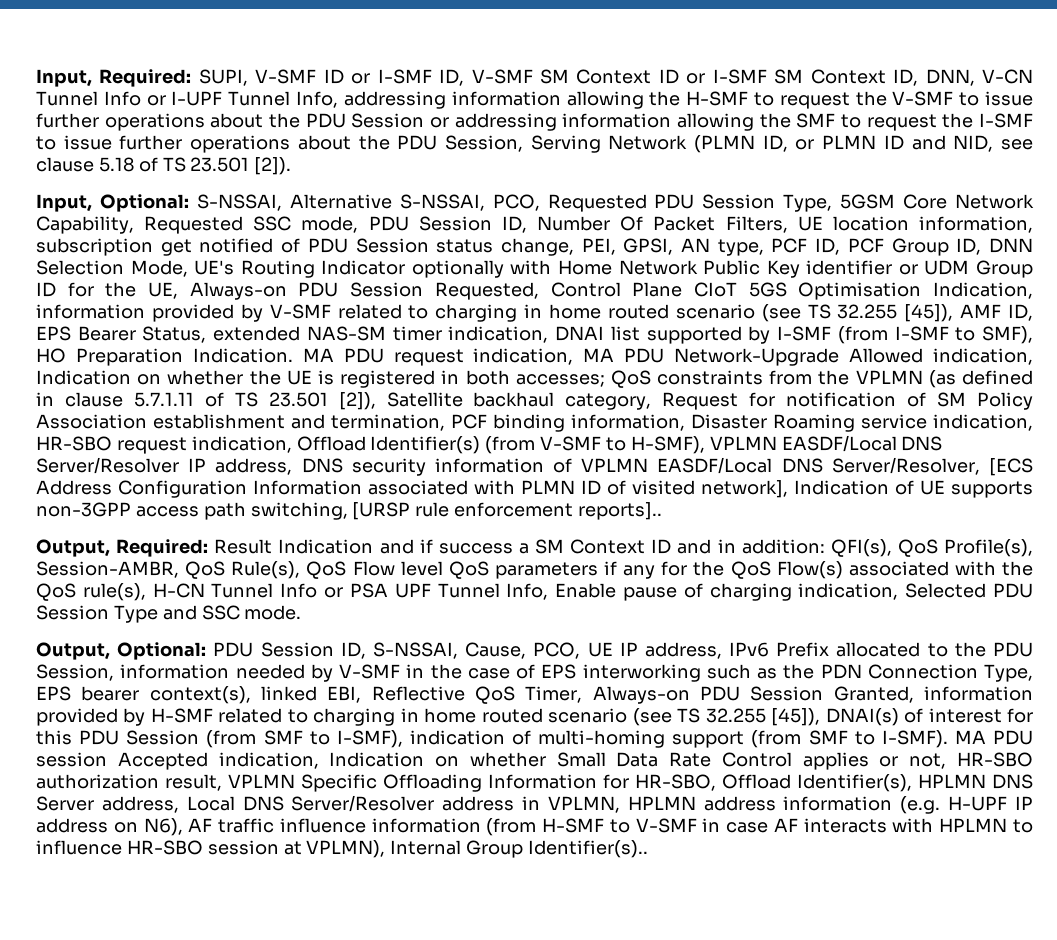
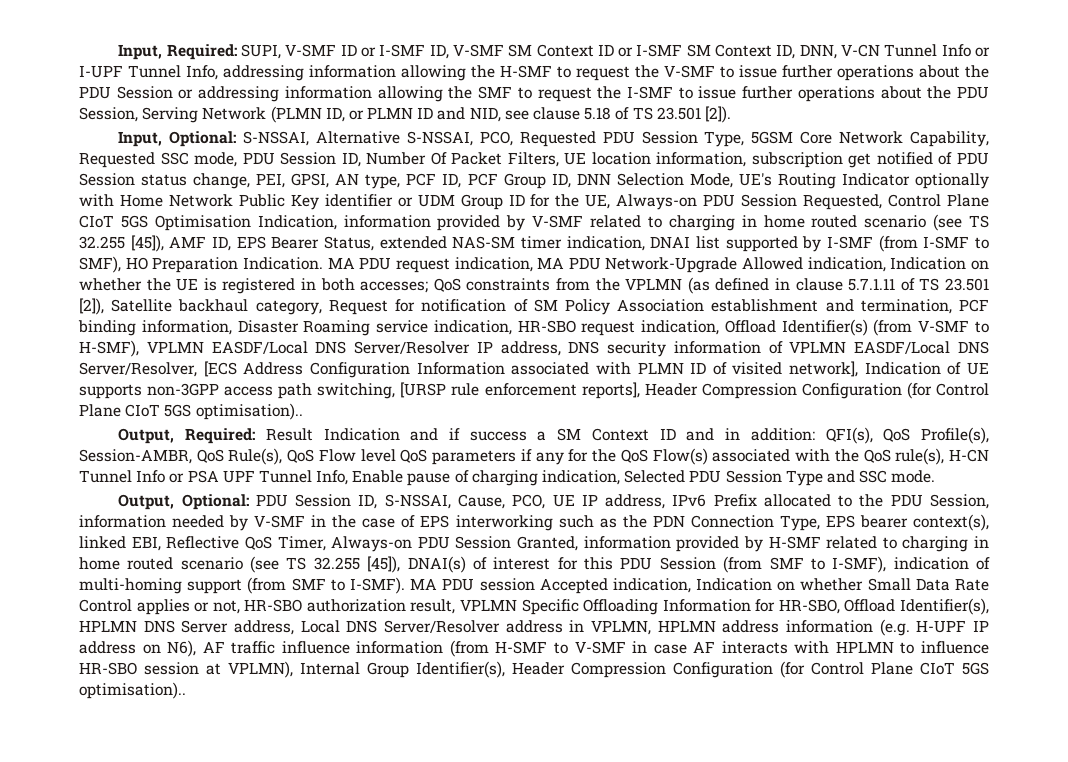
- QoS constraints from the VPLMN (as defined in clause 5.7.1.11 of TS 23.501 [2]), Satellite backhaul category, Request for notification of SM Policy Association establishment and termination, PCF binding information, Disaster Roaming service indication, HR-SBO request indication, Offload Identifier(s) (from V-SMF to H-SMF), VPLMN EASDF/Local DNS Server/Resolver IP address, DNS security information of VPLMN EASDF/Local DNS Server/Resolver, [ECS Address Configuration Information associated with PLMN ID of visited network], Indication of UE supports non-3GPP access path switching, [URSP rule enforcement reports]..
+ QoS constraints from the VPLMN (as defined in clause 5.7.1.11 of TS 23.501 [2]), Satellite backhaul category, Request for notification of SM Policy Association establishment and termination, PCF binding information, Disaster Roaming service indication, HR-SBO request indication, Offload Identifier(s) (from V-SMF to H-SMF), VPLMN EASDF/Local DNS Server/Resolver IP address, DNS security information of VPLMN EASDF/Local DNS Server/Resolver, [ECS Address Configuration Information associated with PLMN ID of visited network], Indication of UE supports non-3GPP access path switching, [URSP rule enforcement reports], Header Compression Configuration (for Control Plane CIoT 5GS optimisation)..
- MA PDU session Accepted indication, Indication on whether Small Data Rate Control applies or not, HR-SBO authorization result, VPLMN Specific Offloading Information for HR-SBO, Offload Identifier(s), HPLMN DNS Server address, Local DNS Server/Resolver address in VPLMN, HPLMN address information (e.g. H-UPF IP address on N6), AF traffic influence information (from H-SMF to V-SMF in case AF interacts with HPLMN to influence HR-SBO session at VPLMN), Internal Group Identifier(s)..
+ MA PDU session Accepted indication, Indication on whether Small Data Rate Control applies or not, HR-SBO authorization result, VPLMN Specific Offloading Information for HR-SBO, Offload Identifier(s), HPLMN DNS Server address, Local DNS Server/Resolver address in VPLMN, HPLMN address information (e.g. H-UPF IP address on N6), AF traffic influence information (from H-SMF to V-SMF in case AF interacts with HPLMN to influence HR-SBO session at VPLMN), Internal Group Identifier(s), Header Compression Configuration (for Control Plane CIoT 5GS optimisation)..

